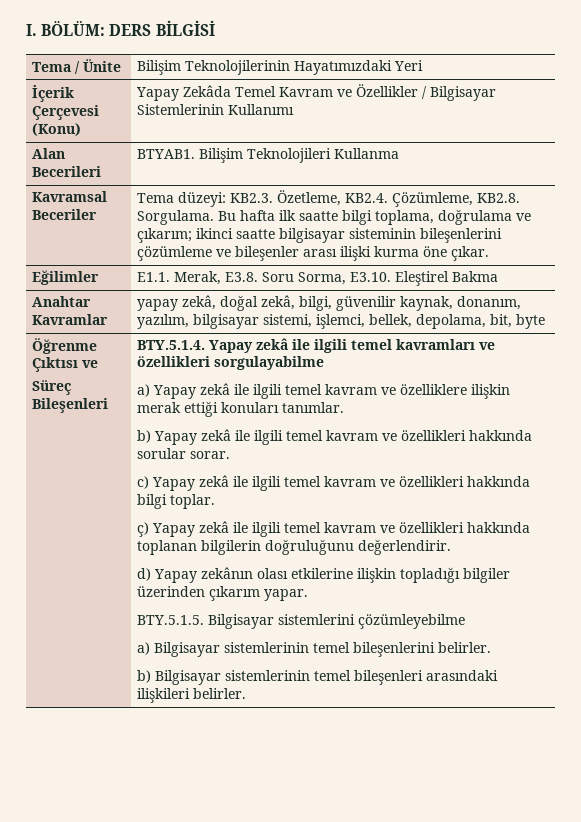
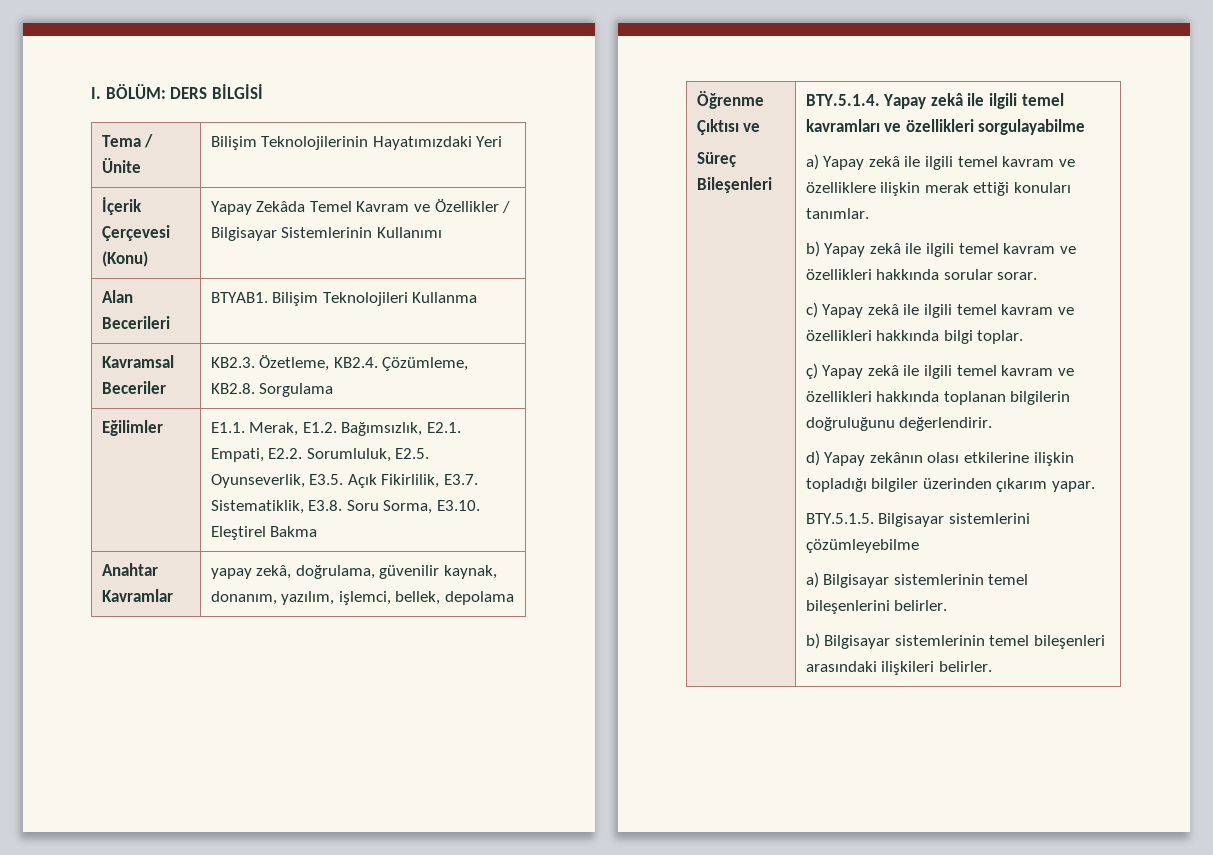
- Kavramsal Beceriler | Tema düzeyi: KB2.3. Özetleme, KB2.4. Çözümleme, KB2.8. Sorgulama. Bu hafta ilk saatte bilgi toplama, doğrulama ve çıkarım; ikinci saatte bilgisayar sisteminin bileşenlerini çözümleme ve bileşenler arası ilişki kurma öne çıkar.
- Eğilimler | E1.1. Merak, E3.8. Soru Sorma, E3.10. Eleştirel Bakma
+ Kavramsal Beceriler | KB2.3. Özetleme, KB2.4. Çözümleme, KB2.8. Sorgulama
+ Eğilimler | E1.1. Merak, E1.2. Bağımsızlık, E2.1. Empati, E2.2. Sorumluluk, E2.5. Oyunseverlik, E3.5. Açık Fikirlilik, E3.7. Sistematiklik, E3.8. Soru Sorma, E3.10. Eleştirel Bakma
- Anahtar Kavramlar | yapay zekâ, doğal zekâ, bilgi, güvenilir kaynak, donanım, yazılım, bilgisayar sistemi, işlemci, bellek, depolama, bit, byte
+ Anahtar Kavramlar | yapay zekâ, doğrulama, güvenilir kaynak, donanım, yazılım, işlemci, bellek, depolama

